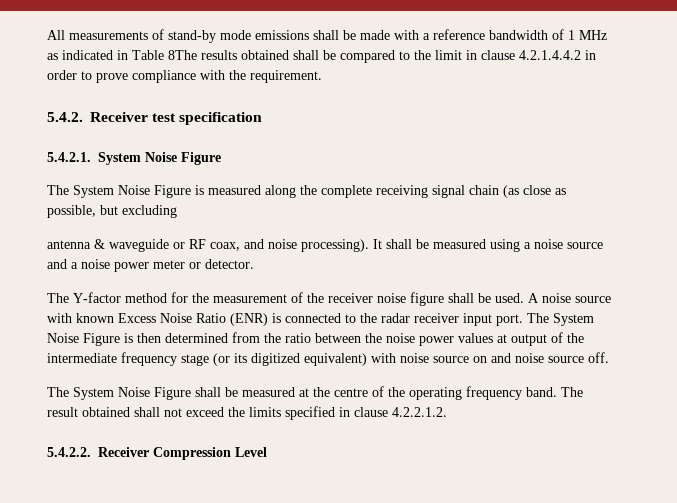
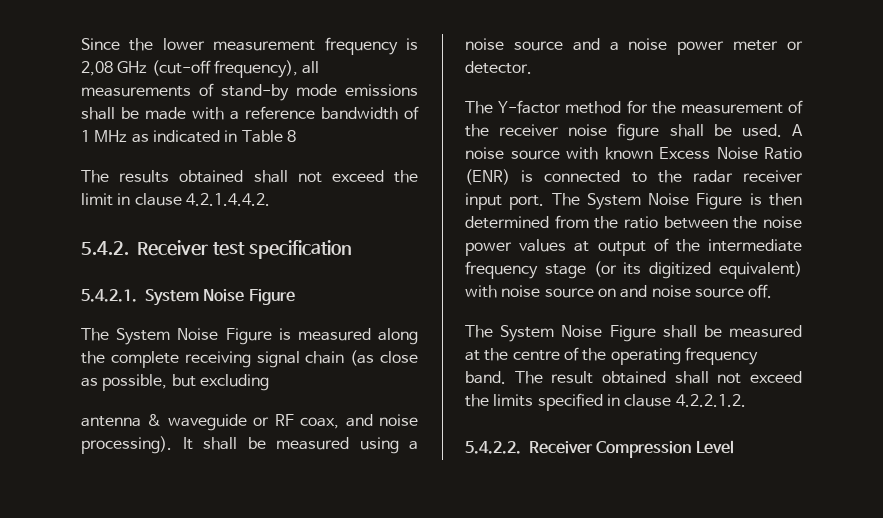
- All measurements of stand-by mode emissions shall be made with a reference bandwidth of 1 MHz as indicated in Table 8The results obtained shall be compared to the limit in clause 4.2.1.4.4.2 in order to prove compliance with the requirement.
+ Since the lower measurement frequency is 2,08 GHz (cut-off frequency), all measurements of stand-by mode emissions shall be made with a reference bandwidth of 1 MHz as indicated in Table 8
+ The results obtained shall not exceed the limit in clause 4.2.1.4.4.2.

